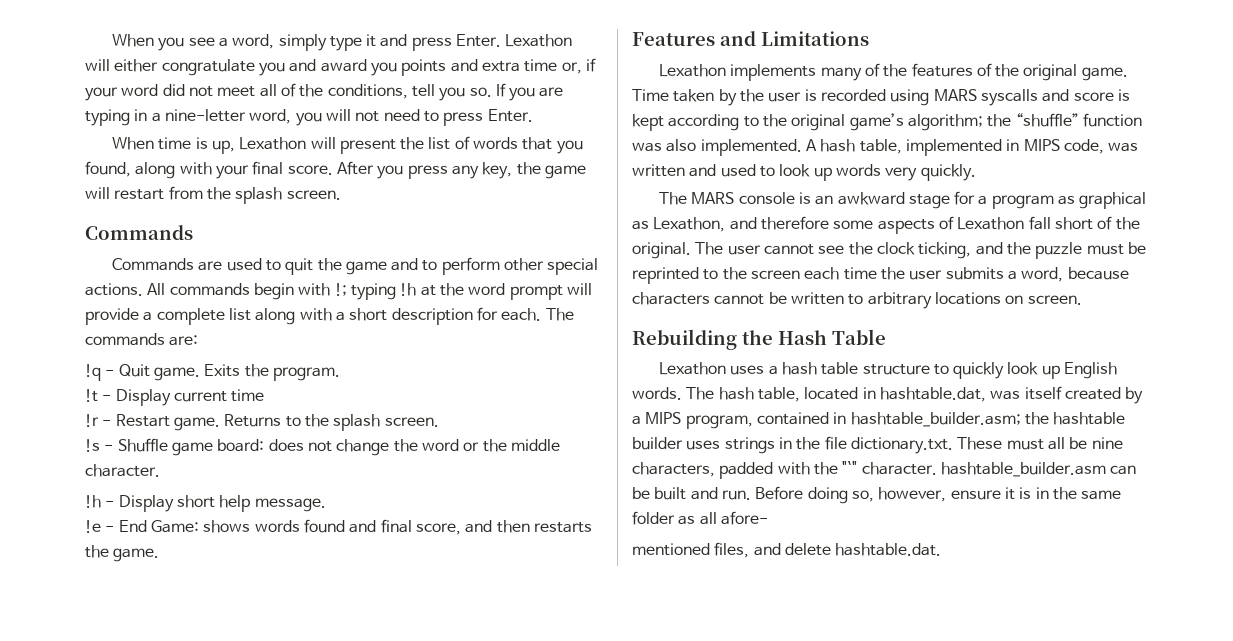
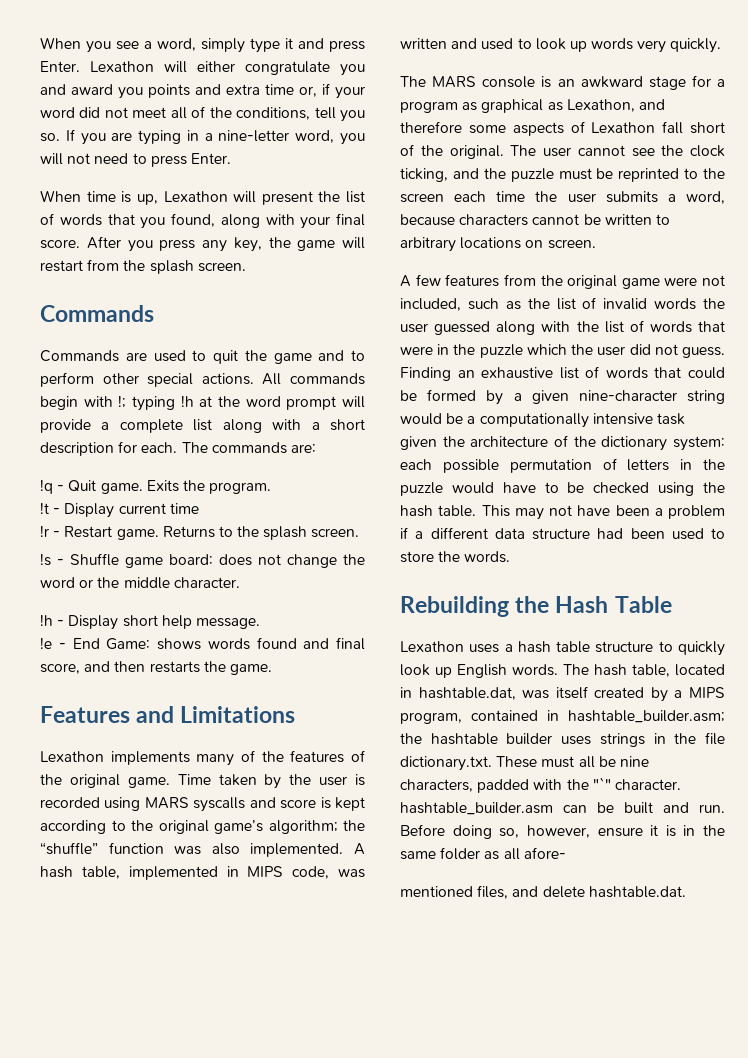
+ A few features from the original game were not included, such as the list of invalid words the user guessed along with the list of words that were in the puzzle which the user did not guess. Finding an exhaustive list of words that could be formed by a given nine-character string would be a computationally intensive task given the architecture of the dictionary system: each possible permutation of letters in the puzzle would have to be checked using the hash table. This may not have been a problem if a different data structure had been used to store the words.

